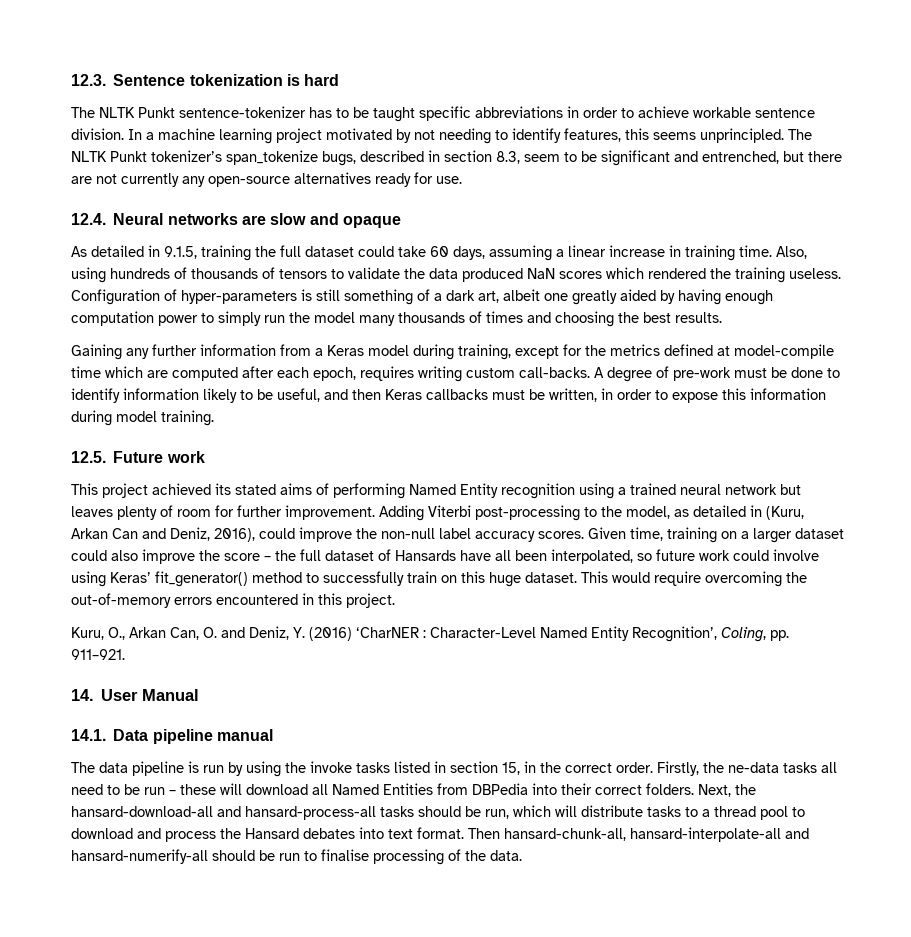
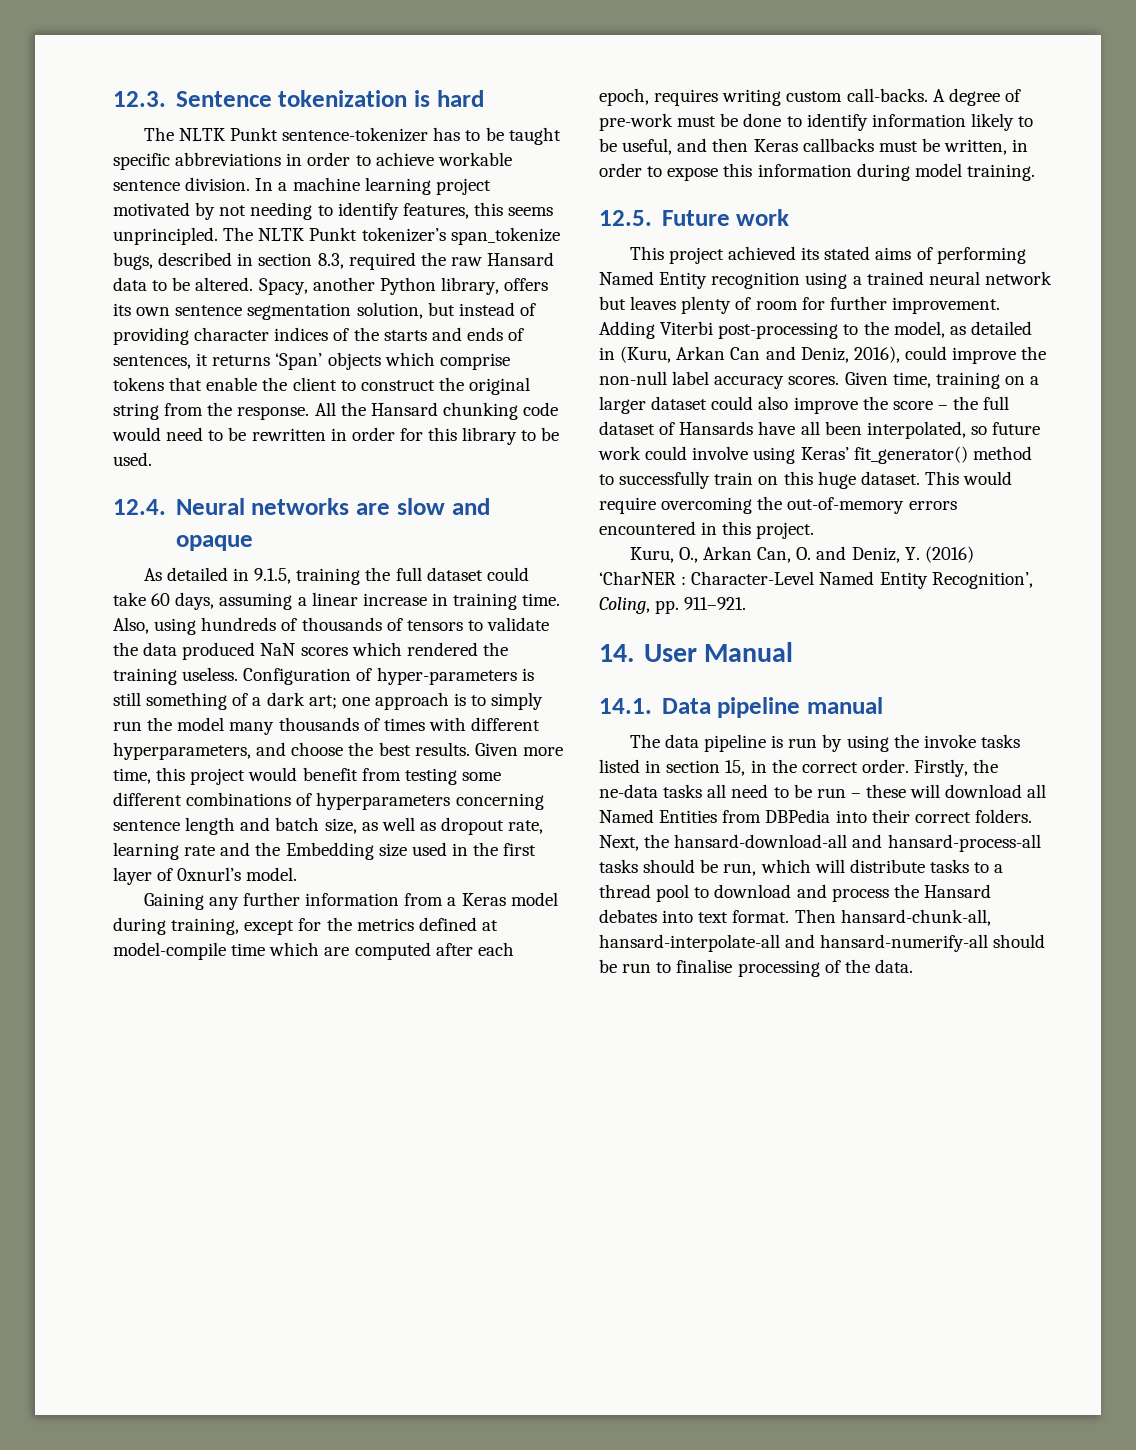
- The NLTK Punkt tokenizer’s span_tokenize bugs, described in section 8.3, seem to be significant and entrenched, but there are not currently any open-source alternatives ready for use.
+ The NLTK Punkt tokenizer’s span_tokenize bugs, described in section 8.3, required the raw Hansard data to be altered. Spacy, another Python library, offers its own sentence segmentation solution, but instead of providing character indices of the starts and ends of sentences, it returns ‘Span’ objects which comprise tokens that enable the client to construct the original string from the response. All the Hansard chunking code would need to be rewritten in order for this library to be used.
- Configuration of hyper-parameters is still something of a dark art, albeit one greatly aided by having enough computation power to simply run the model many thousands of times and choosing the best results.
+ Configuration of hyper-parameters is still something of a dark art; one approach is to simply run the model many thousands of times with different hyperparameters, and choose the best results. Given more time, this project would benefit from testing some different combinations of hyperparameters concerning sentence length and batch size, as well as dropout rate, learning rate and the Embedding size used in the first layer of 0xnurl’s model.

